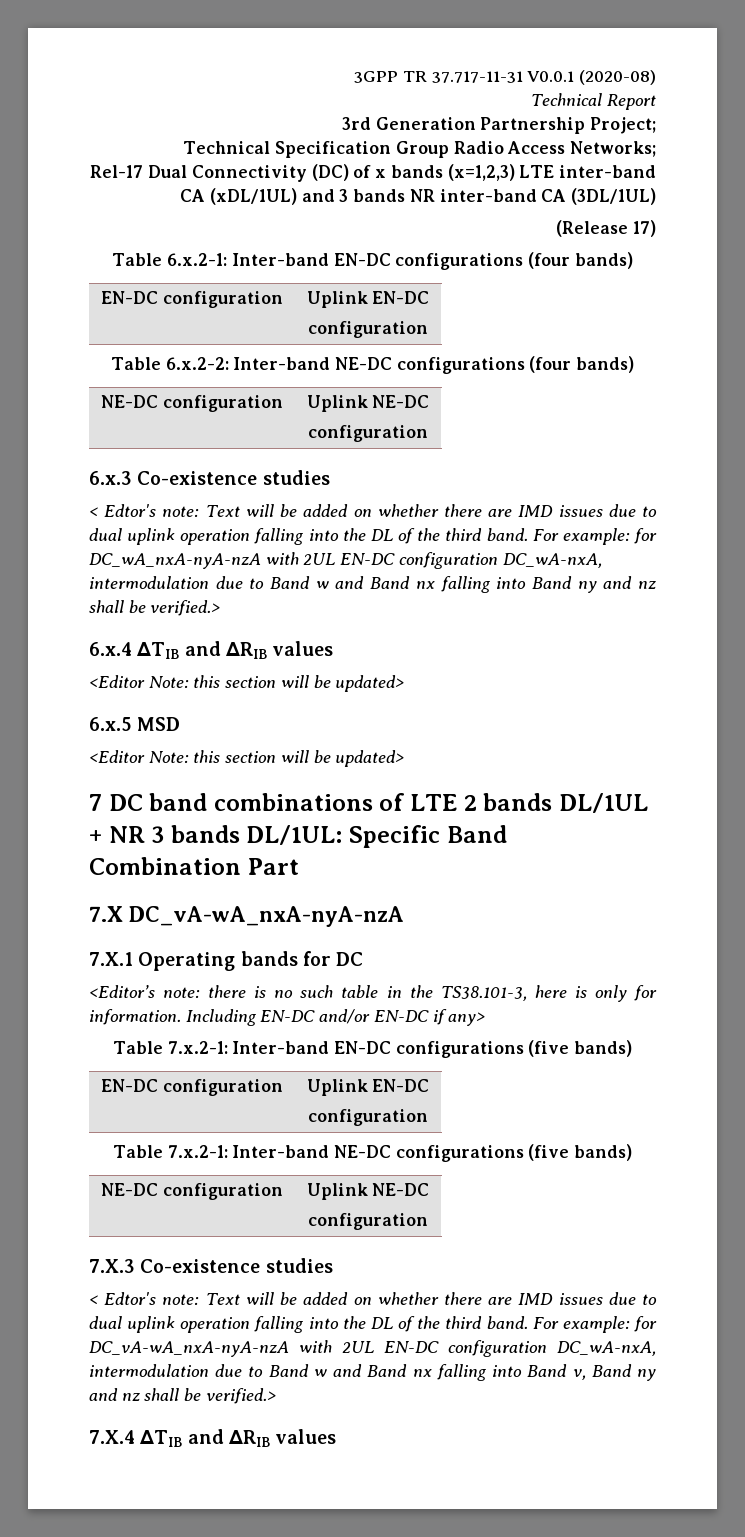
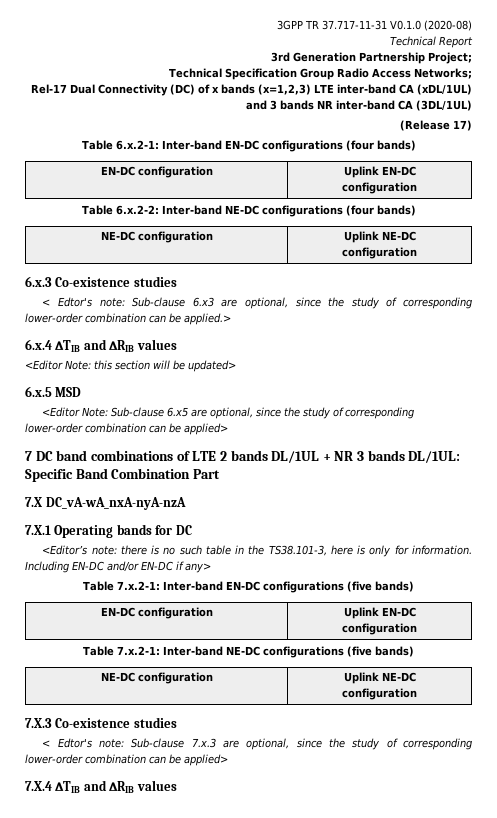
- 3GPP TR 37.717-11-31 V0.0.1 (2020-08)
+ 3GPP TR 37.717-11-31 V0.1.0 (2020-08)
- < Edtor's note: Text will be added on whether there are IMD issues due to dual uplink operation falling into the DL of the third band. For example: for DC_wA_nxA-nyA-nzA with 2UL EN-DC configuration DC_wA-nxA, intermodulation due to Band w and Band nx falling into Band ny and nz shall be verified.>
+ < Edtor's note: Sub-clause 6.x3 are optional, since the study of corresponding lower-order combination can be applied.>
  6.x.5 MSD
- <Editor Note: this section will be updated>
+ <Editor Note: Sub-clause 6.x5 are optional, since the study of corresponding lower-order combination can be applied>
- < Edtor's note: Text will be added on whether there are IMD issues due to dual uplink operation falling into the DL of the third band. For example: for DC_vA-wA_nxA-nyA-nzA with 2UL EN-DC configuration DC_wA-nxA, intermodulation due to Band w and Band nx falling into Band v, Band ny and nz shall be verified.>
+ < Edtor's note: Sub-clause 7.x.3 are optional, since the study of corresponding lower-order combination can be applied>

